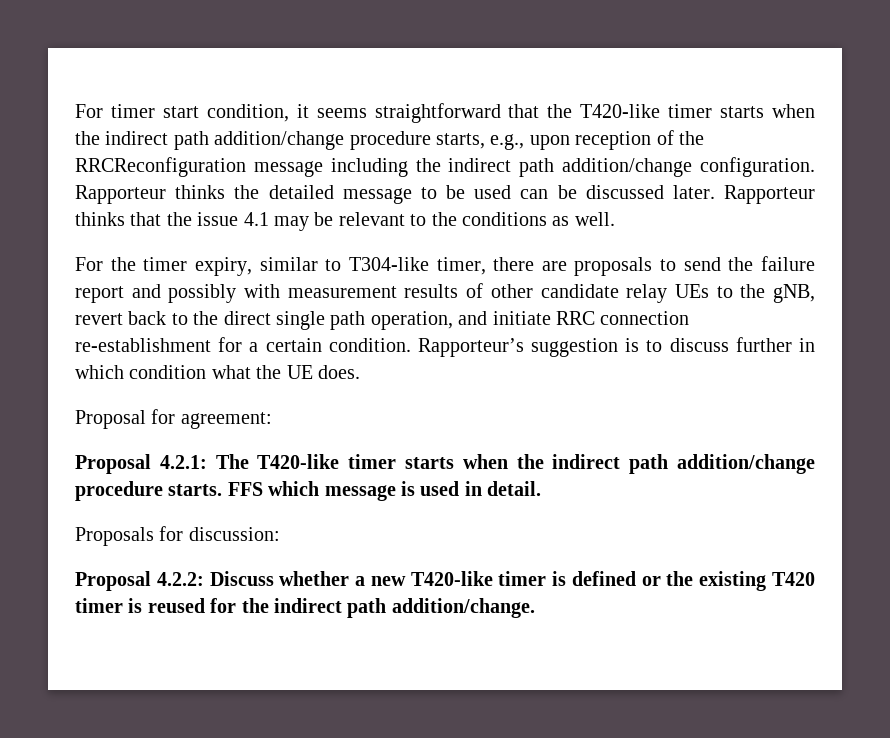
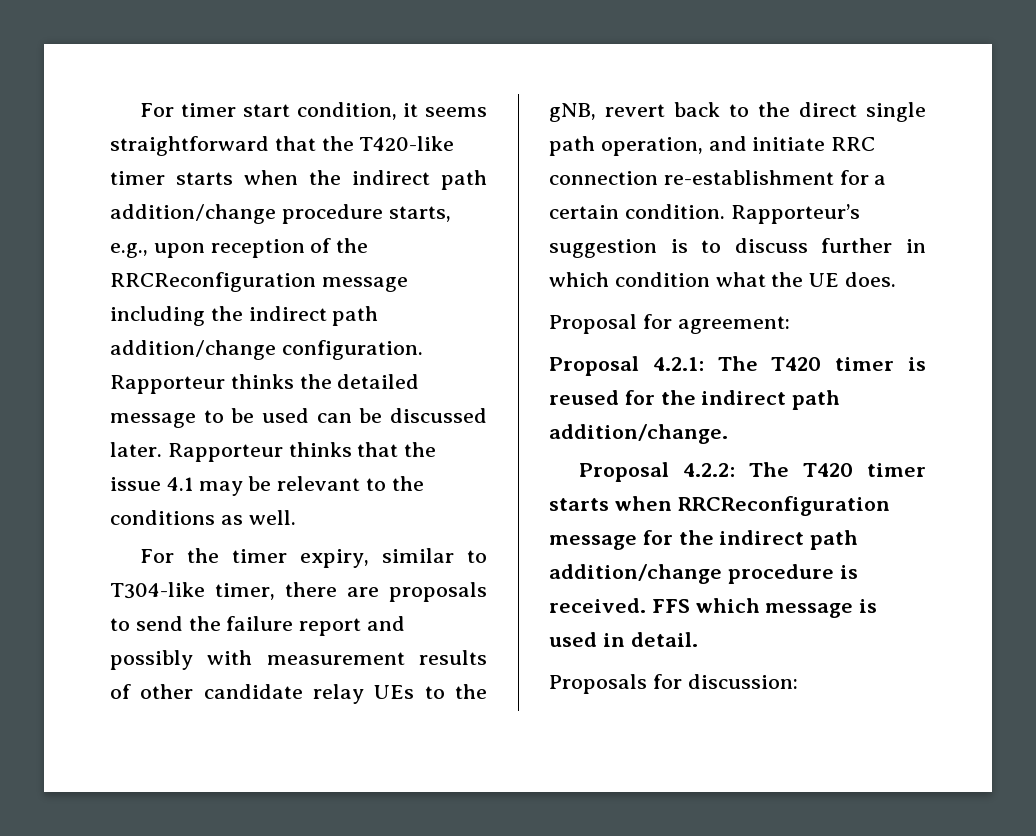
- Proposal 4.2.1: The T420-like timer starts when the indirect path addition/change procedure starts.
+ Proposal 4.2.1: The T420 timer is reused for the indirect path addition/change.
+ Proposal 4.2.2: The T420 timer starts when RRCReconfiguration message for the indirect path addition/change procedure is received.
- Proposal 4.2.2: Discuss whether a new T420-like timer is defined or the existing T420 timer is reused for the indirect path addition/change.

